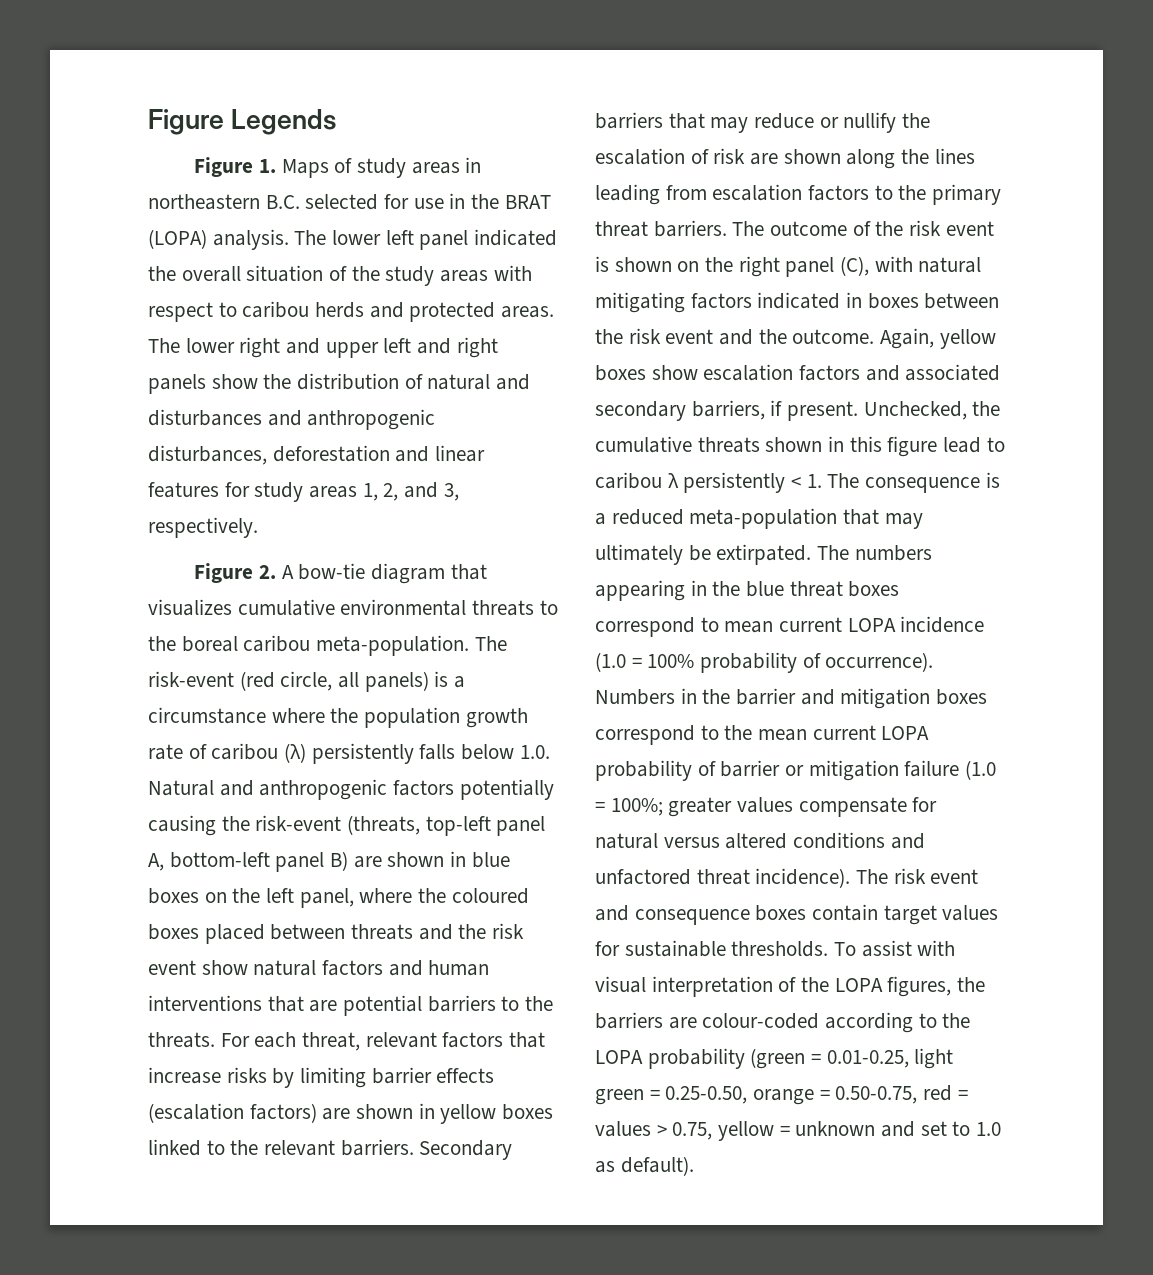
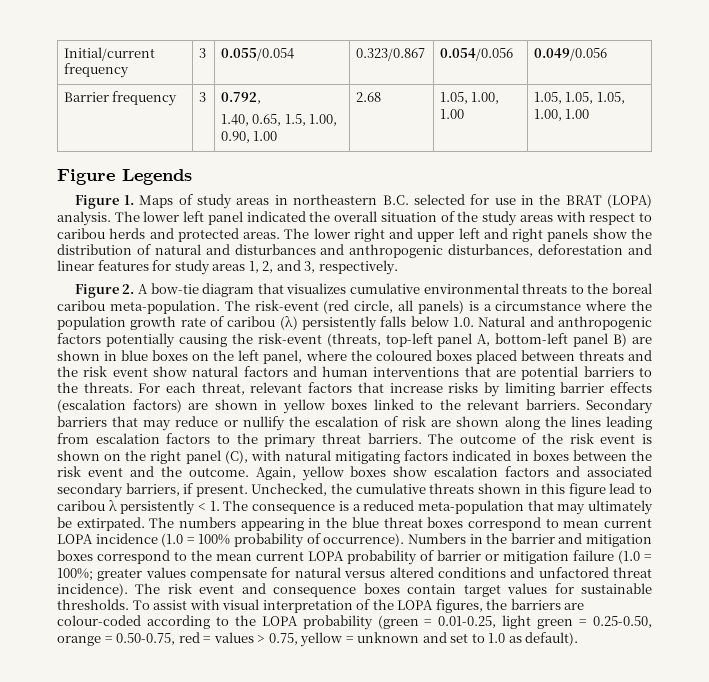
+ Initial/current frequency | 3 | 0.055/0.054 | 0.323/0.867 | 0.054/0.056 | 0.049/0.056
+ Barrier frequency | 3 | 0.792,
+ 1.40, 0.65, 1.5, 1.00, 0.90, 1.00 | 2.68 | 1.05, 1.00, 1.00 | 1.05, 1.05, 1.05, 1.00, 1.00

